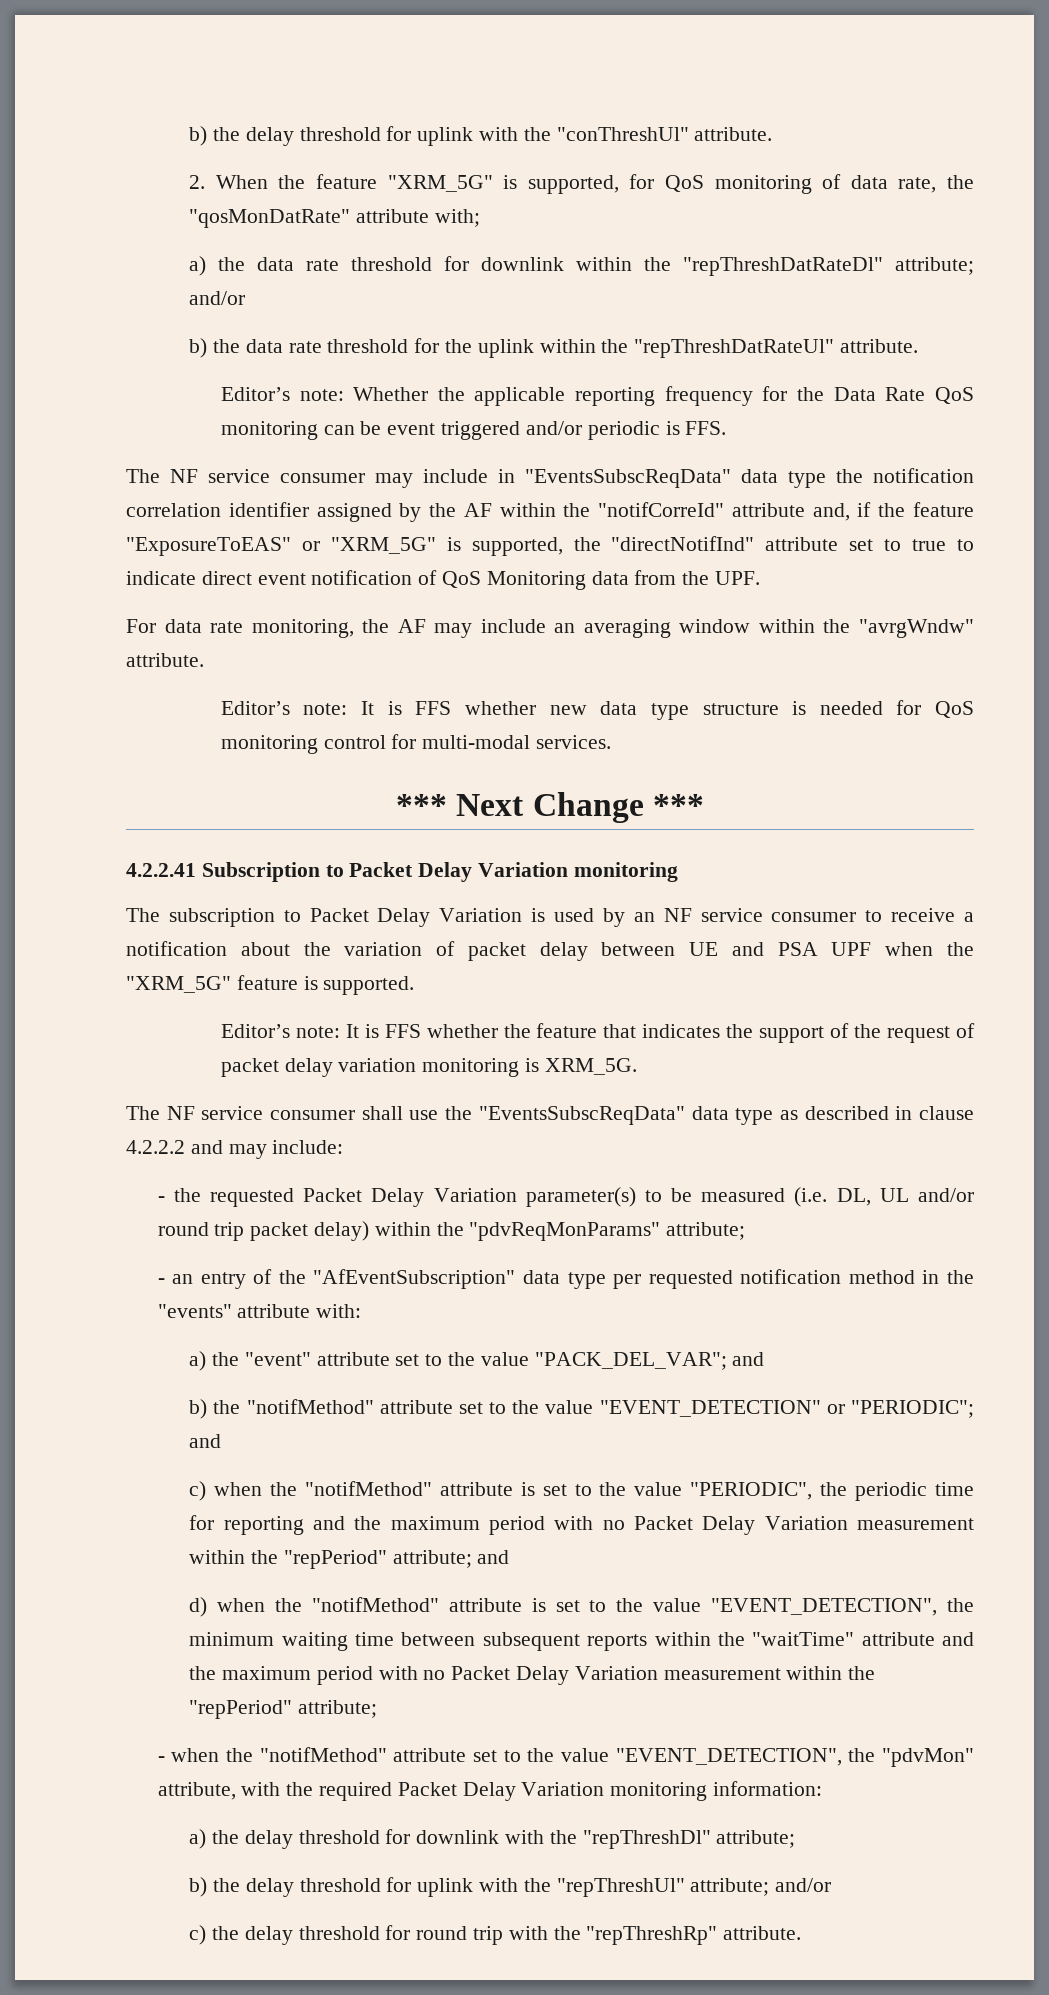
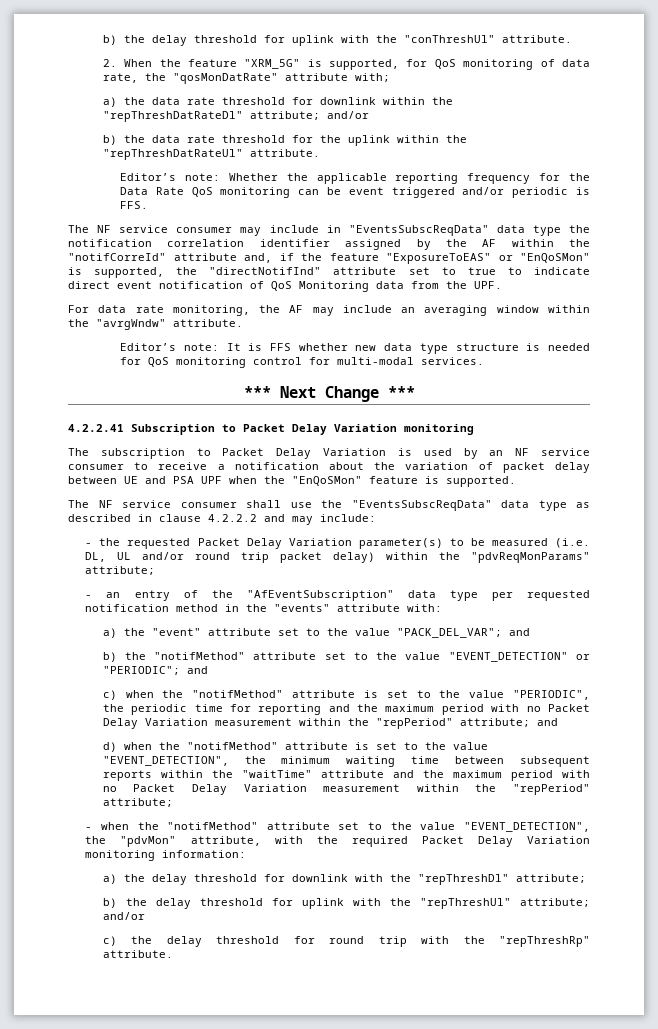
- The NF service consumer may include in "EventsSubscReqData" data type the notification correlation identifier assigned by the AF within the "notifCorreId" attribute and, if the feature "ExposureToEAS" or "XRM_5G" is supported, the "directNotifInd" attribute set to true to indicate direct event notification of QoS Monitoring data from the UPF.
+ The NF service consumer may include in "EventsSubscReqData" data type the notification correlation identifier assigned by the AF within the "notifCorreId" attribute and, if the feature "ExposureToEAS" or "EnQoSMon" is supported, the "directNotifInd" attribute set to true to indicate direct event notification of QoS Monitoring data from the UPF.
- The subscription to Packet Delay Variation is used by an NF service consumer to receive a notification about the variation of packet delay between UE and PSA UPF when the "XRM_5G" feature is supported.
+ The subscription to Packet Delay Variation is used by an NF service consumer to receive a notification about the variation of packet delay between UE and PSA UPF when the "EnQoSMon" feature is supported.
- Editor’s note: It is FFS whether the feature that indicates the support of the request of packet delay variation monitoring is XRM_5G.

